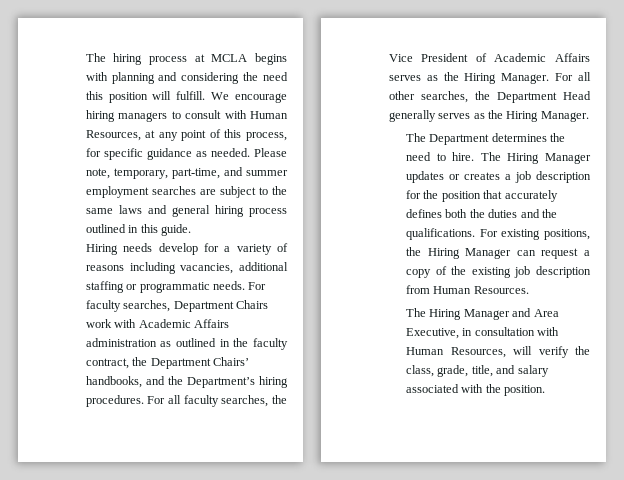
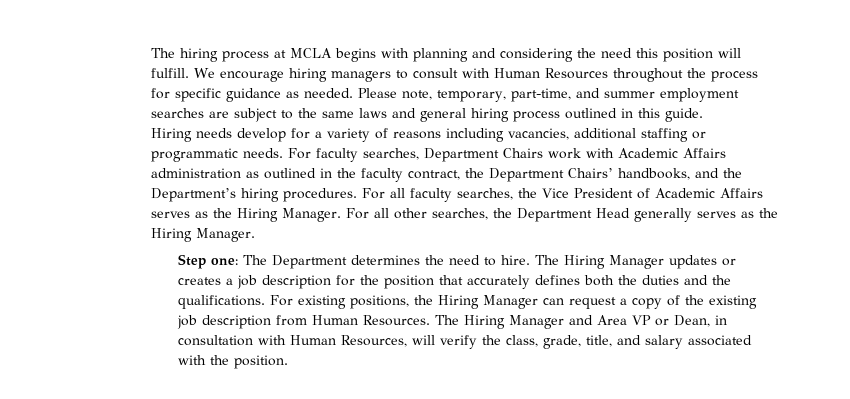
- We encourage hiring managers to consult with Human Resources, at any point of this process, for specific guidance as needed.
+ We encourage hiring managers to consult with Human Resources throughout the process for specific guidance as needed.
- The Department determines the need to hire.
+ Step one: The Department determines the need to hire.
- For existing positions, the Hiring Manager can request a copy of the existing job description from Human Resources.
- The Hiring Manager and Area Executive, in consultation with Human Resources, will verify the class, grade, title, and salary associated with the position.
+ For existing positions, the Hiring Manager can request a copy of the existing job description from Human Resources. The Hiring Manager and Area VP or Dean, in consultation with Human Resources, will verify the class, grade, title, and salary associated with the position.

